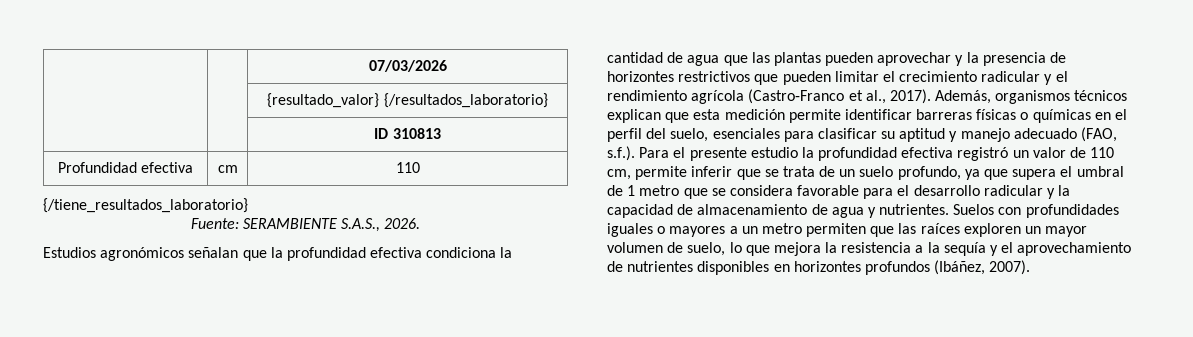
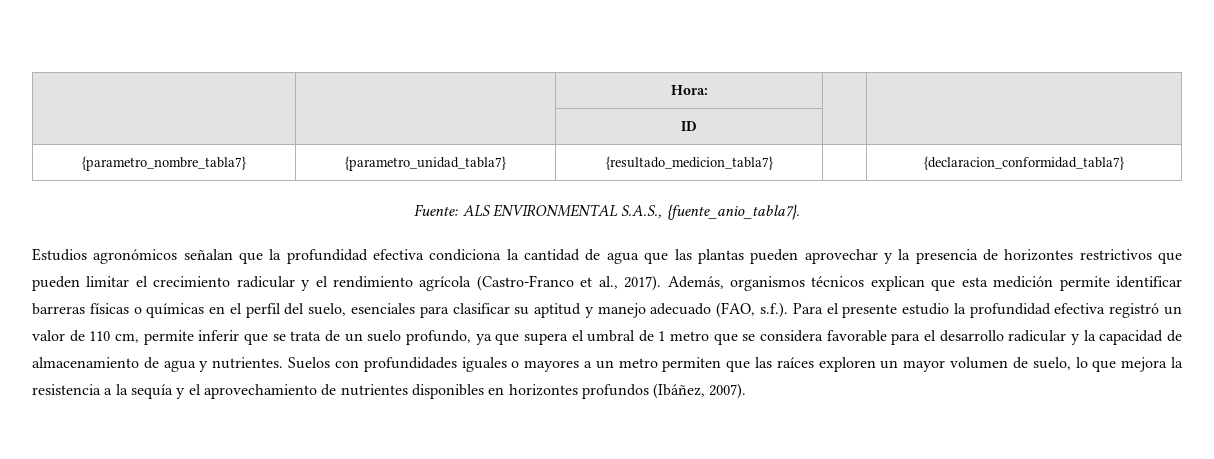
- | | 07/03/2026
- | | {resultado_valor} {/resultados_laboratorio}
- | | ID 310813
- Profundidad efectiva | cm | 110
- {/tiene_resultados_laboratorio}
- Fuente: SERAMBIENTE S.A.S., 2026.
+ | | Hora: | |
+ | | ID | |
+ {parametro_nombre_tabla7} | {parametro_unidad_tabla7} | {resultado_medicion_tabla7} | | {declaracion_conformidad_tabla7}
+ Fuente: ALS ENVIRONMENTAL S.A.S., {fuente_anio_tabla7}.

